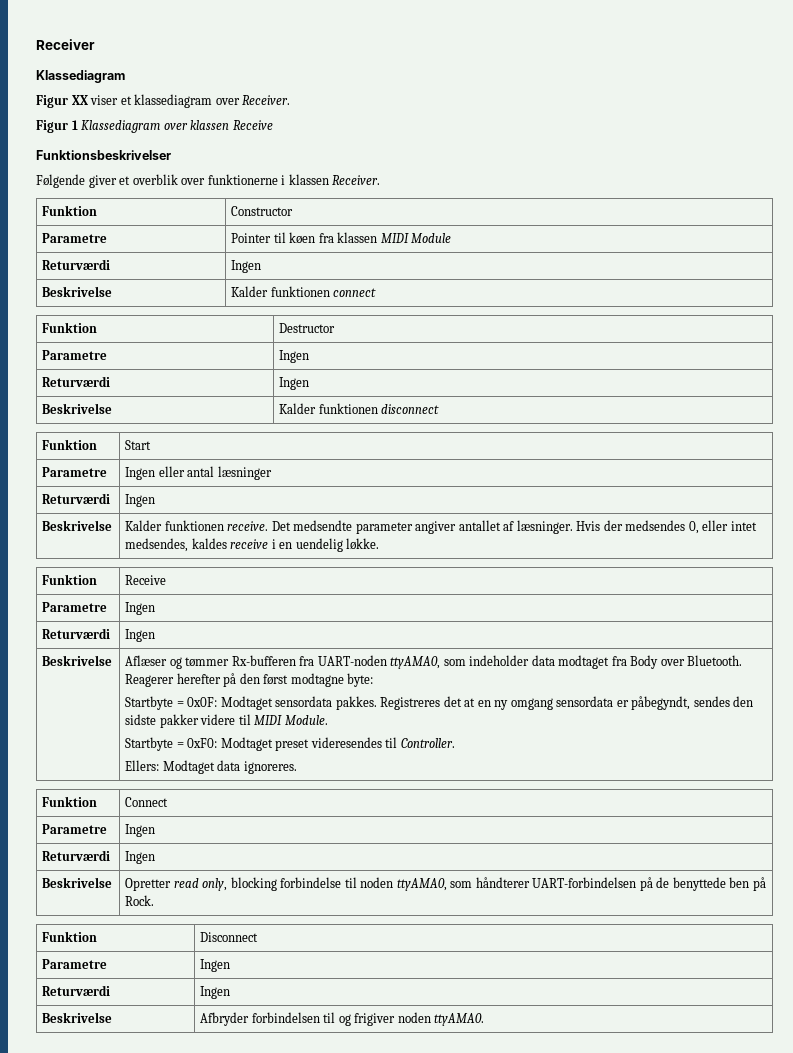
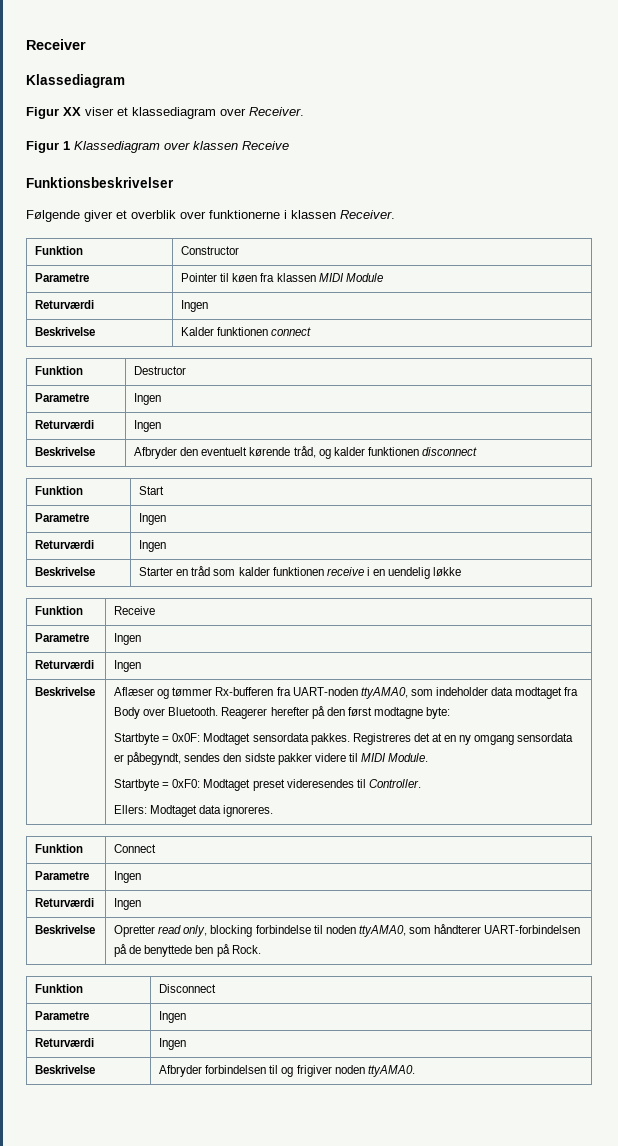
- Beskrivelse | Kalder funktionen disconnect
+ Beskrivelse | Afbryder den eventuelt kørende tråd, og kalder funktionen disconnect
  Funktion | Start
- Parametre | Ingen eller antal læsninger
+ Parametre | Ingen
  Returværdi | Ingen
- Beskrivelse | Kalder funktionen receive. Det medsendte parameter angiver antallet af læsninger. Hvis der medsendes 0, eller intet medsendes, kaldes receive i en uendelig løkke.
+ Beskrivelse | Starter en tråd som kalder funktionen receive i en uendelig løkke

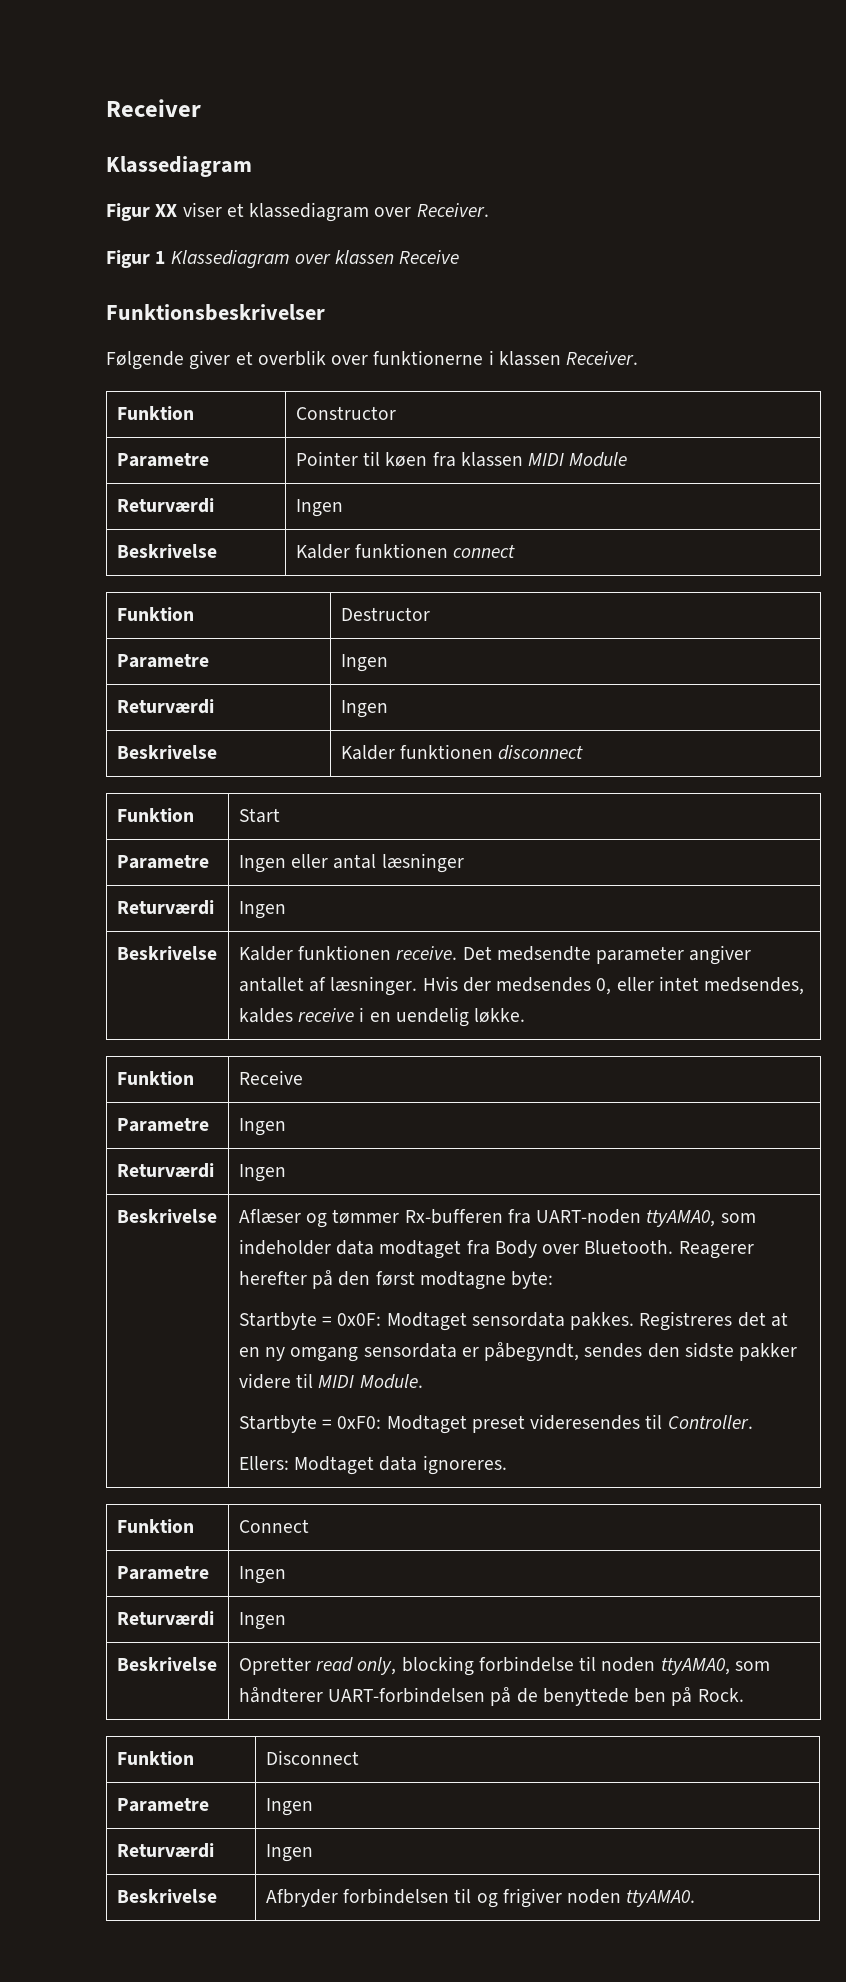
- Beskrivelse | Afbryder den eventuelt kørende tråd, og kalder funktionen disconnect
+ Beskrivelse | Kalder funktionen disconnect
  Funktion | Start
- Parametre | Ingen
+ Parametre | Ingen eller antal læsninger
  Returværdi | Ingen
- Beskrivelse | Starter en tråd som kalder funktionen receive i en uendelig løkke
+ Beskrivelse | Kalder funktionen receive. Det medsendte parameter angiver antallet af læsninger. Hvis der medsendes 0, eller intet medsendes, kaldes receive i en uendelig løkke.

